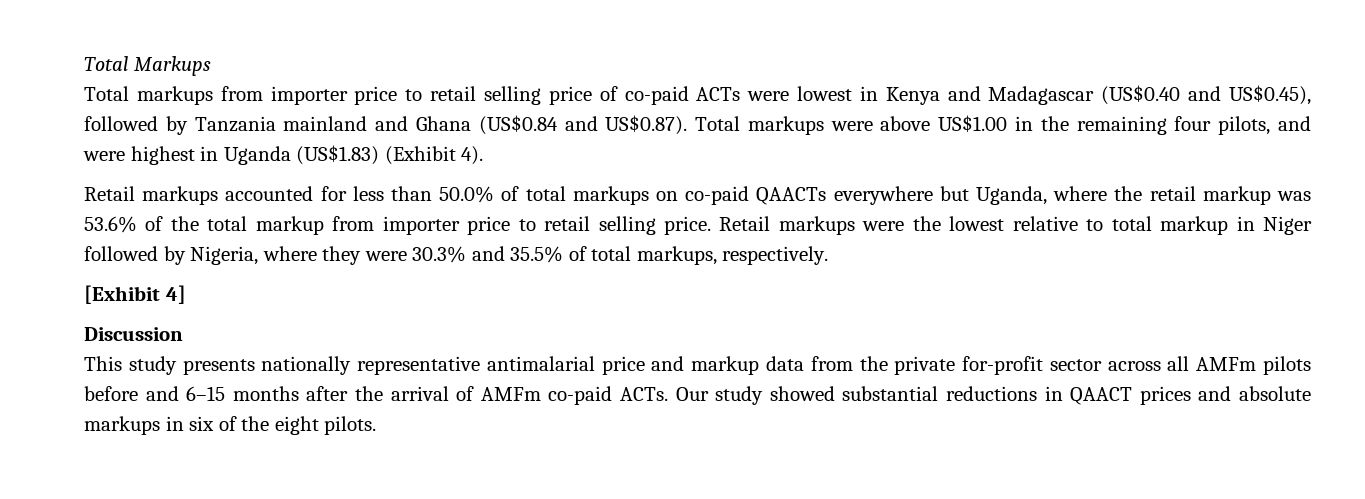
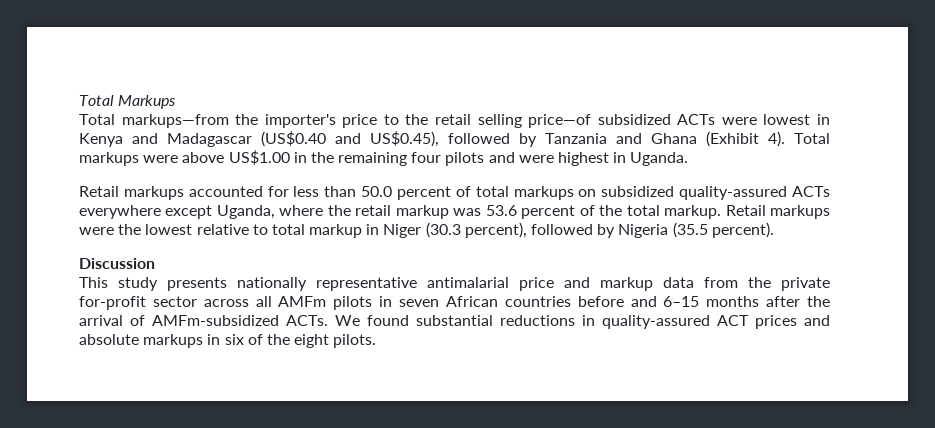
- Total markups from importer price to retail selling price of co-paid ACTs were lowest in Kenya and Madagascar (US$0.40 and US$0.45), followed by Tanzania mainland and Ghana (US$0.84 and US$0.87). Total markups were above US$1.00 in the remaining four pilots, and were highest in Uganda (US$1.83) (Exhibit 4).
+ Total markups—from the importer's price to the retail selling price—of subsidized ACTs were lowest in Kenya and Madagascar (US$0.40 and US$0.45), followed by Tanzania and Ghana (Exhibit 4). Total markups were above US$1.00 in the remaining four pilots and were highest in Uganda.
- Retail markups accounted for less than 50.0% of total markups on co-paid QAACTs everywhere but Uganda, where the retail markup was 53.6% of the total markup from importer price to retail selling price.
+ Retail markups accounted for less than 50.0 percent of total markups on subsidized quality-assured ACTs everywhere except Uganda, where the retail markup was 53.6 percent of the total markup.
- Retail markups were the lowest relative to total markup in Niger followed by Nigeria, where they were 30.3% and 35.5% of total markups, respectively.
- [Exhibit 4]
+ Retail markups were the lowest relative to total markup in Niger (30.3 percent), followed by Nigeria (35.5 percent).
- This study presents nationally representative antimalarial price and markup data from the private for-profit sector across all AMFm pilots before and 6–15 months after the arrival of AMFm co-paid ACTs. Our study showed substantial reductions in QAACT prices and absolute markups in six of the eight pilots.
+ This study presents nationally representative antimalarial price and markup data from the private for-profit sector across all AMFm pilots in seven African countries before and 6–15 months after the arrival of AMFm-subsidized ACTs. We found substantial reductions in quality-assured ACT prices and absolute markups in six of the eight pilots.

